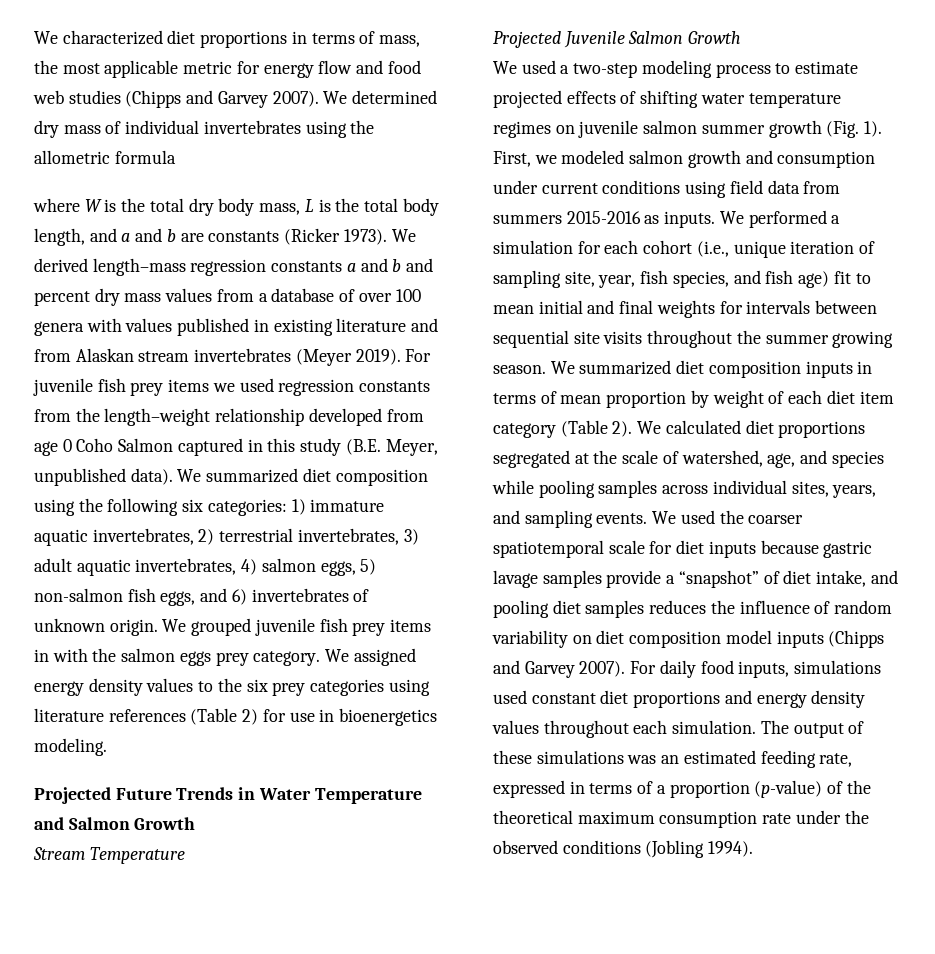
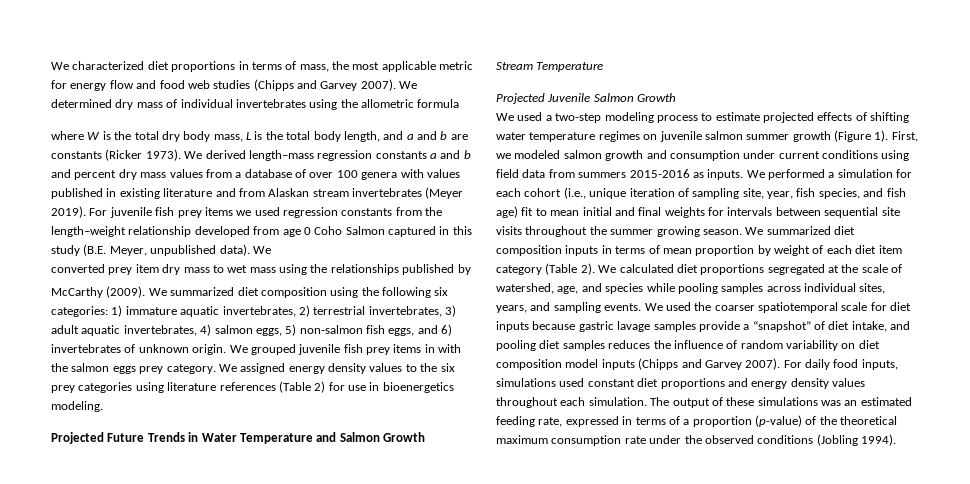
- For juvenile fish prey items we used regression constants from the length–weight relationship developed from age 0 Coho Salmon captured in this study (B.E. Meyer, unpublished data). We summarized diet composition using the following six categories: 1) immature aquatic invertebrates, 2) terrestrial invertebrates, 3) adult aquatic invertebrates, 4) salmon eggs, 5) non-salmon fish eggs, and 6) invertebrates of unknown origin.
+ For juvenile fish prey items we used regression constants from the length–weight relationship developed from age 0 Coho Salmon captured in this study (B.E. Meyer, unpublished data). We
+ converted prey item dry mass to wet mass using the relationships published by
+ McCarthy (2009). We summarized diet composition using the following six categories: 1) immature aquatic invertebrates, 2) terrestrial invertebrates, 3) adult aquatic invertebrates, 4) salmon eggs, 5) non-salmon fish eggs, and 6) invertebrates of unknown origin.
- We used a two-step modeling process to estimate projected effects of shifting water temperature regimes on juvenile salmon summer growth (Fig. 1).
+ We used a two-step modeling process to estimate projected effects of shifting water temperature regimes on juvenile salmon summer growth (Figure 1).

